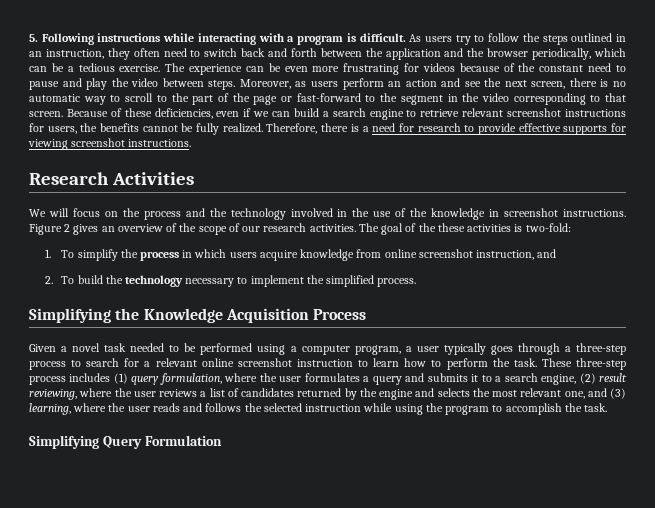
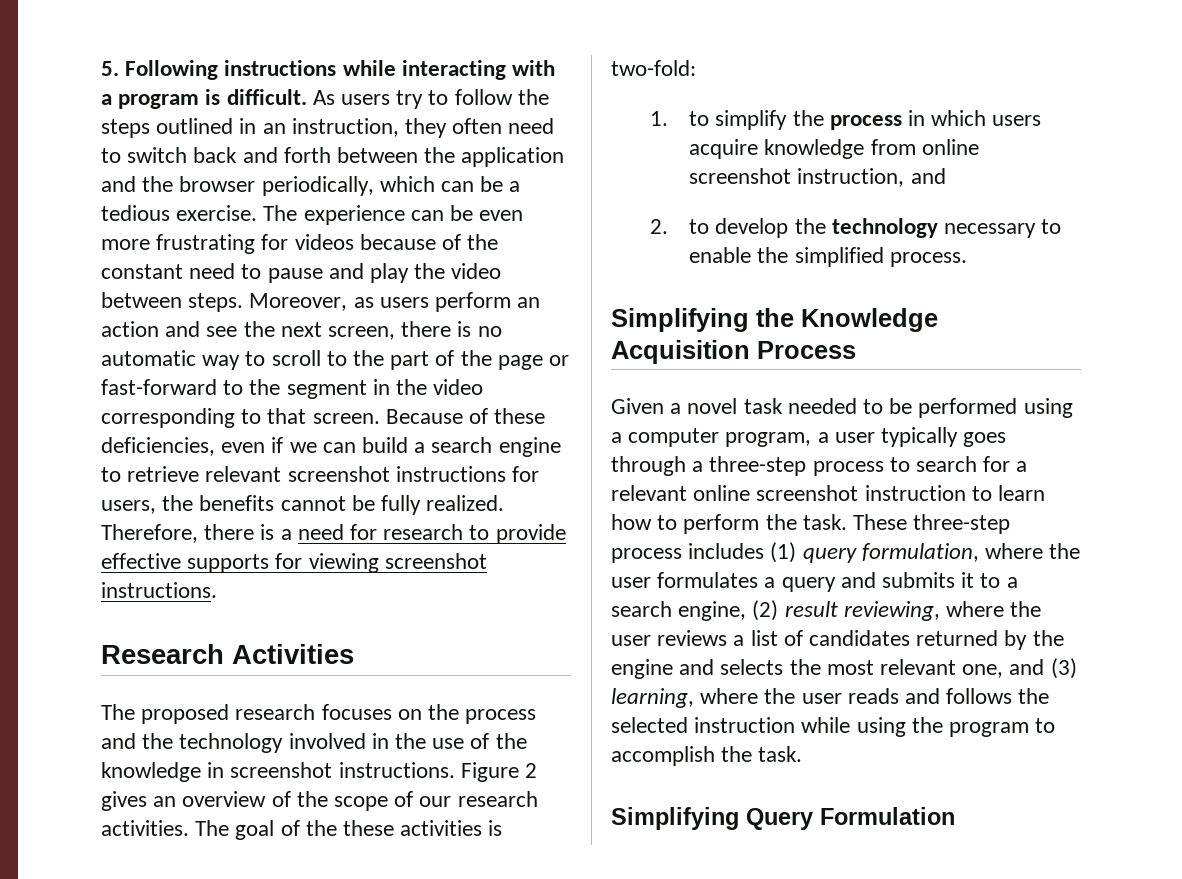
- We will focus on the process and the technology involved in the use of the knowledge in screenshot instructions.
+ The proposed research focuses on the process and the technology involved in the use of the knowledge in screenshot instructions.
- 1. To simplify the process in which users acquire knowledge from online screenshot instruction, and
+ 1. to simplify the process in which users acquire knowledge from online screenshot instruction, and
- 2. To build the technology necessary to implement the simplified process.
+ 2. to develop the technology necessary to enable the simplified process.

